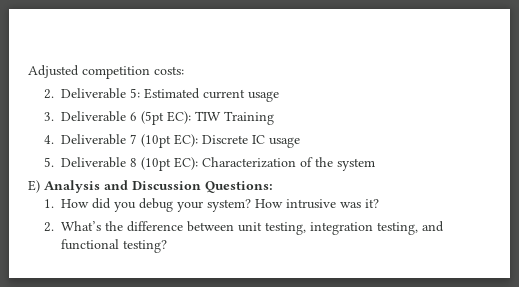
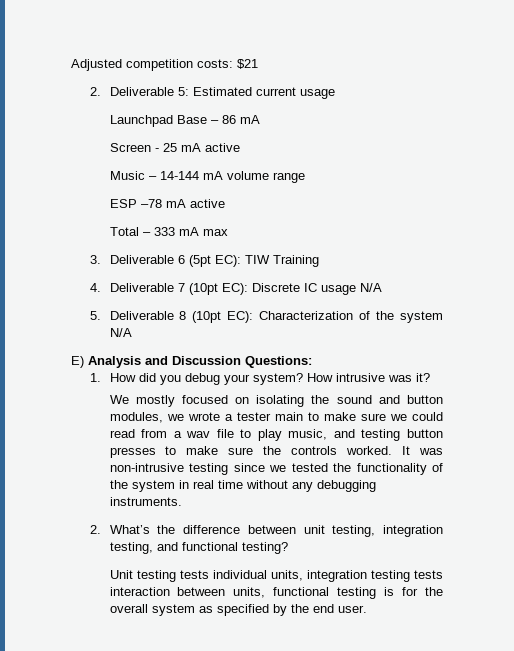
- Adjusted competition costs:
+ Adjusted competition costs: $21
+ Launchpad Base – 86 mA
+ Screen - 25 mA active
+ Music – 14-144 mA volume range
+ ESP –78 mA active
+ Total – 333 mA max
- 4. Deliverable 7 (10pt EC): Discrete IC usage
+ 4. Deliverable 7 (10pt EC): Discrete IC usage N/A
- 5. Deliverable 8 (10pt EC): Characterization of the system
+ 5. Deliverable 8 (10pt EC): Characterization of the system N/A
+ We mostly focused on isolating the sound and button modules, we wrote a tester main to make sure we could read from a wav file to play music, and testing button presses to make sure the controls worked. It was non-intrusive testing since we tested the functionality of the system in real time without any debugging instruments.
+ Unit testing tests individual units, integration testing tests interaction between units, functional testing is for the overall system as specified by the end user.

